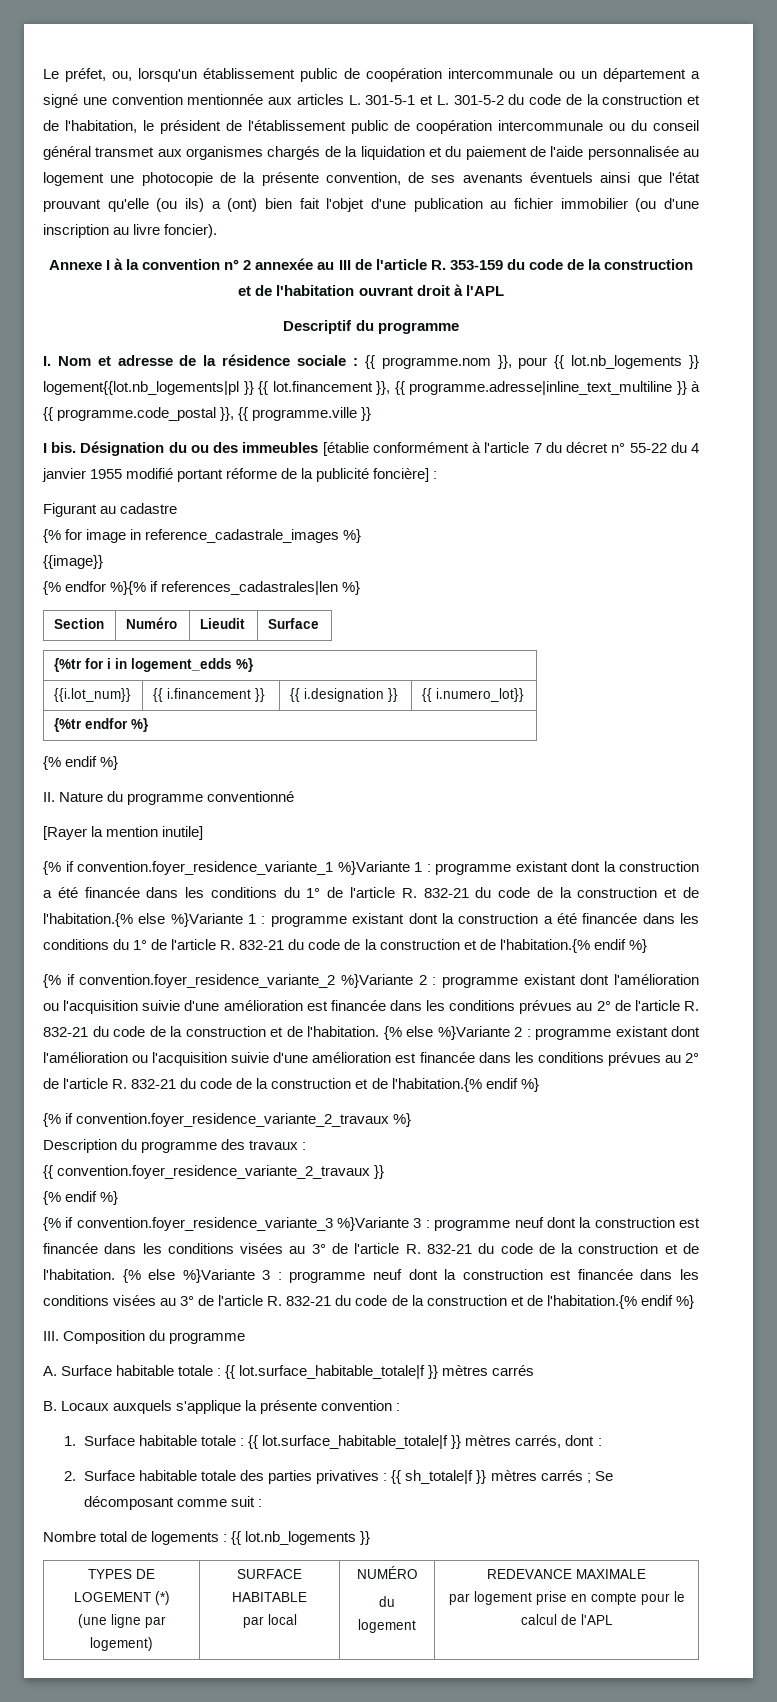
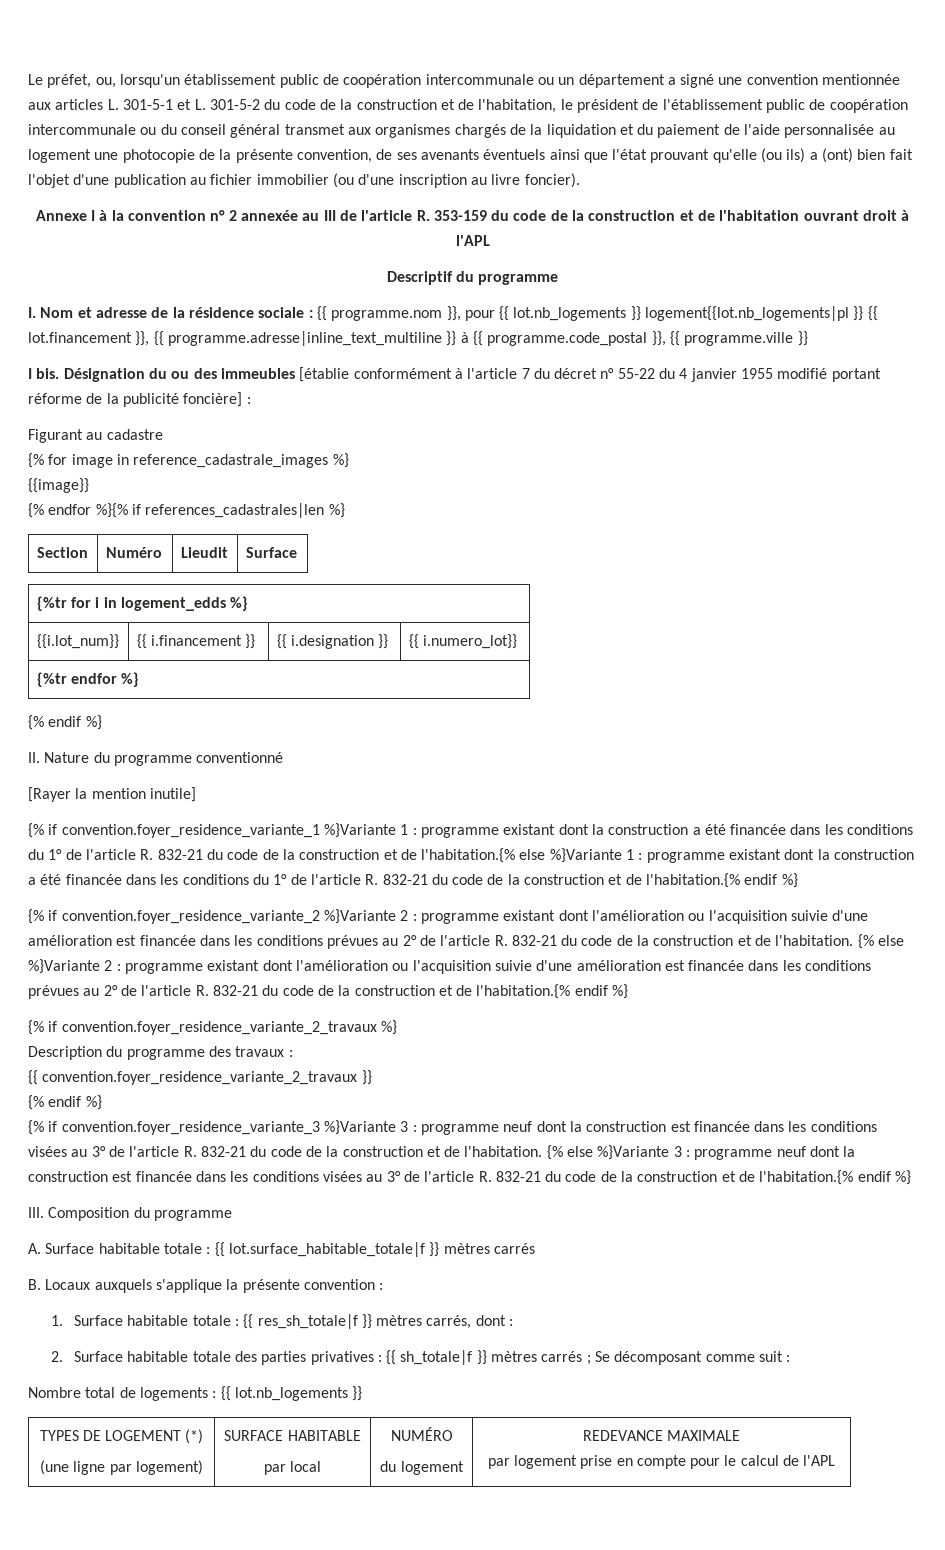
- 1. Surface habitable totale : {{ lot.surface_habitable_totale|f }} mètres carrés, dont :
+ 1. Surface habitable totale : {{ res_sh_totale|f }} mètres carrés, dont :

